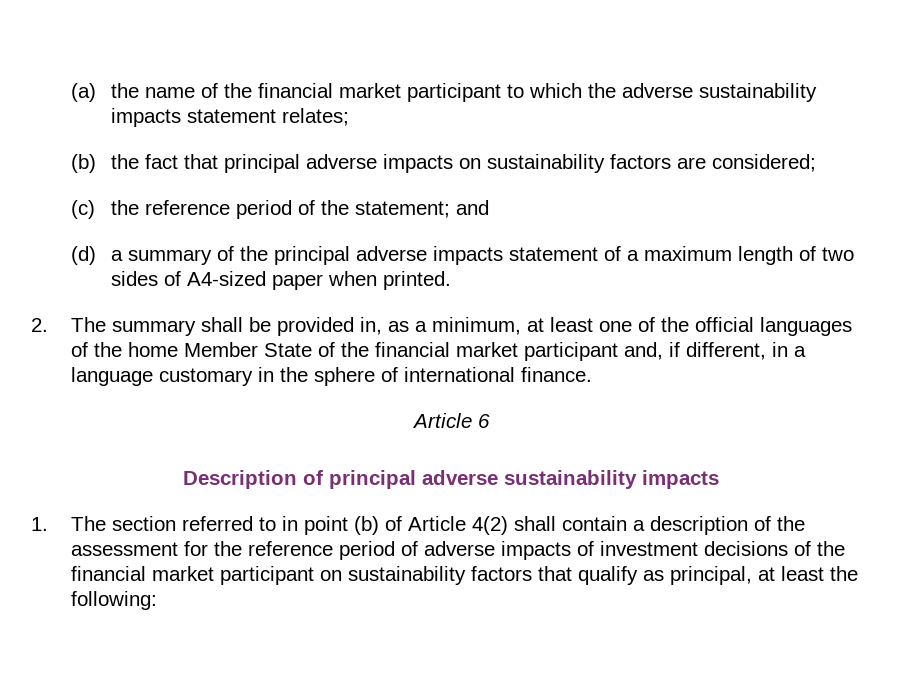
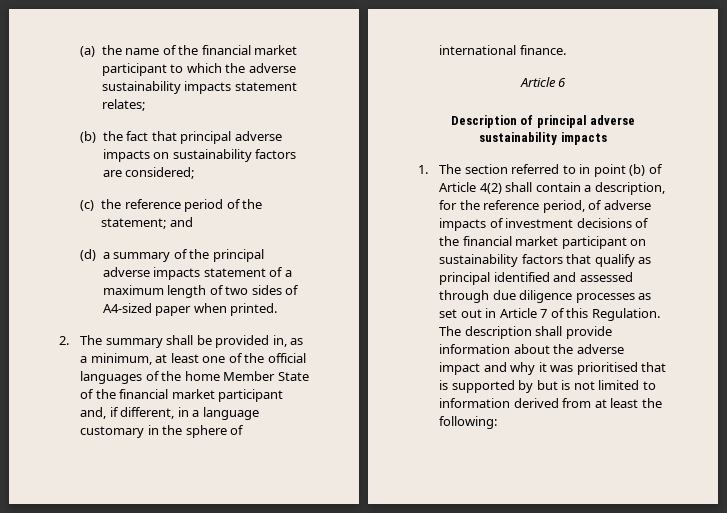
- 1. The section referred to in point (b) of Article 4(2) shall contain a description of the assessment for the reference period of adverse impacts of investment decisions of the financial market participant on sustainability factors that qualify as principal, at least the following:
+ 1. The section referred to in point (b) of Article 4(2) shall contain a description, for the reference period, of adverse impacts of investment decisions of the financial market participant on sustainability factors that qualify as principal identified and assessed through due diligence processes as set out in Article 7 of this Regulation. The description shall provide information about the adverse impact and why it was prioritised that is supported by but is not limited to information derived from at least the following:

